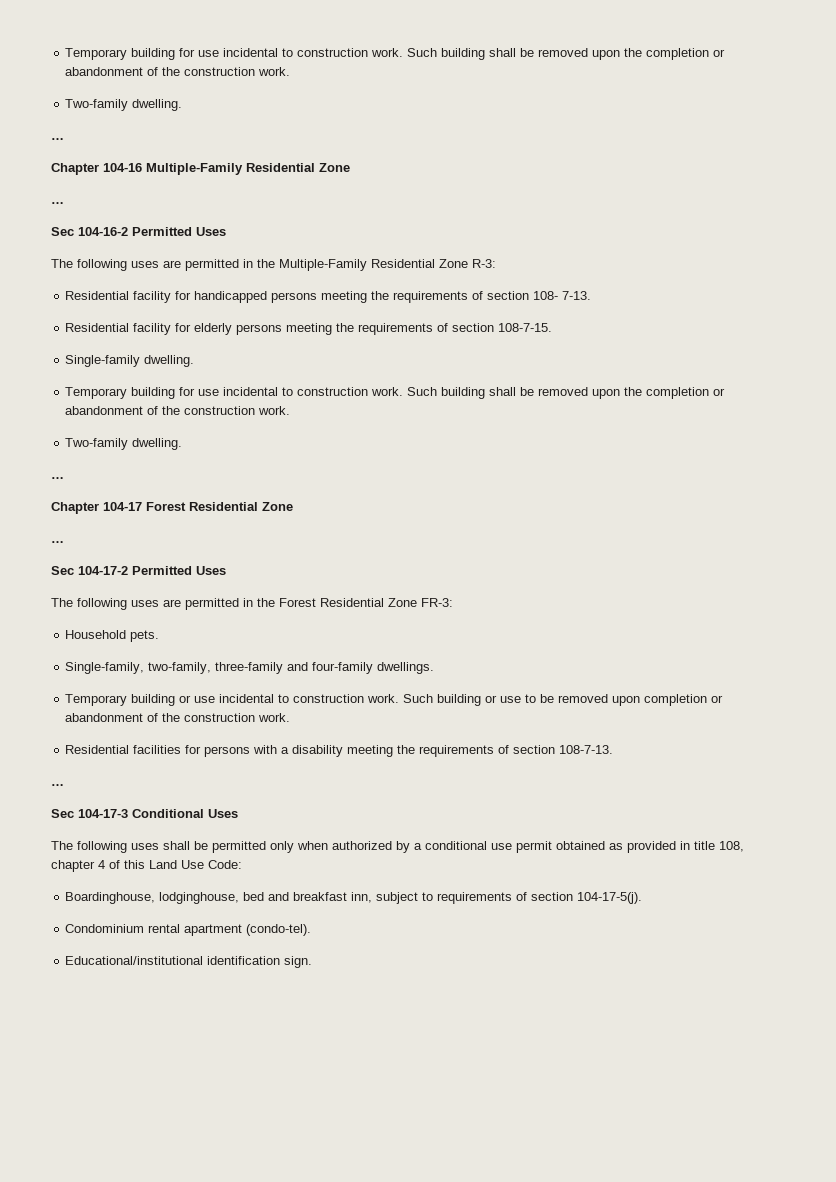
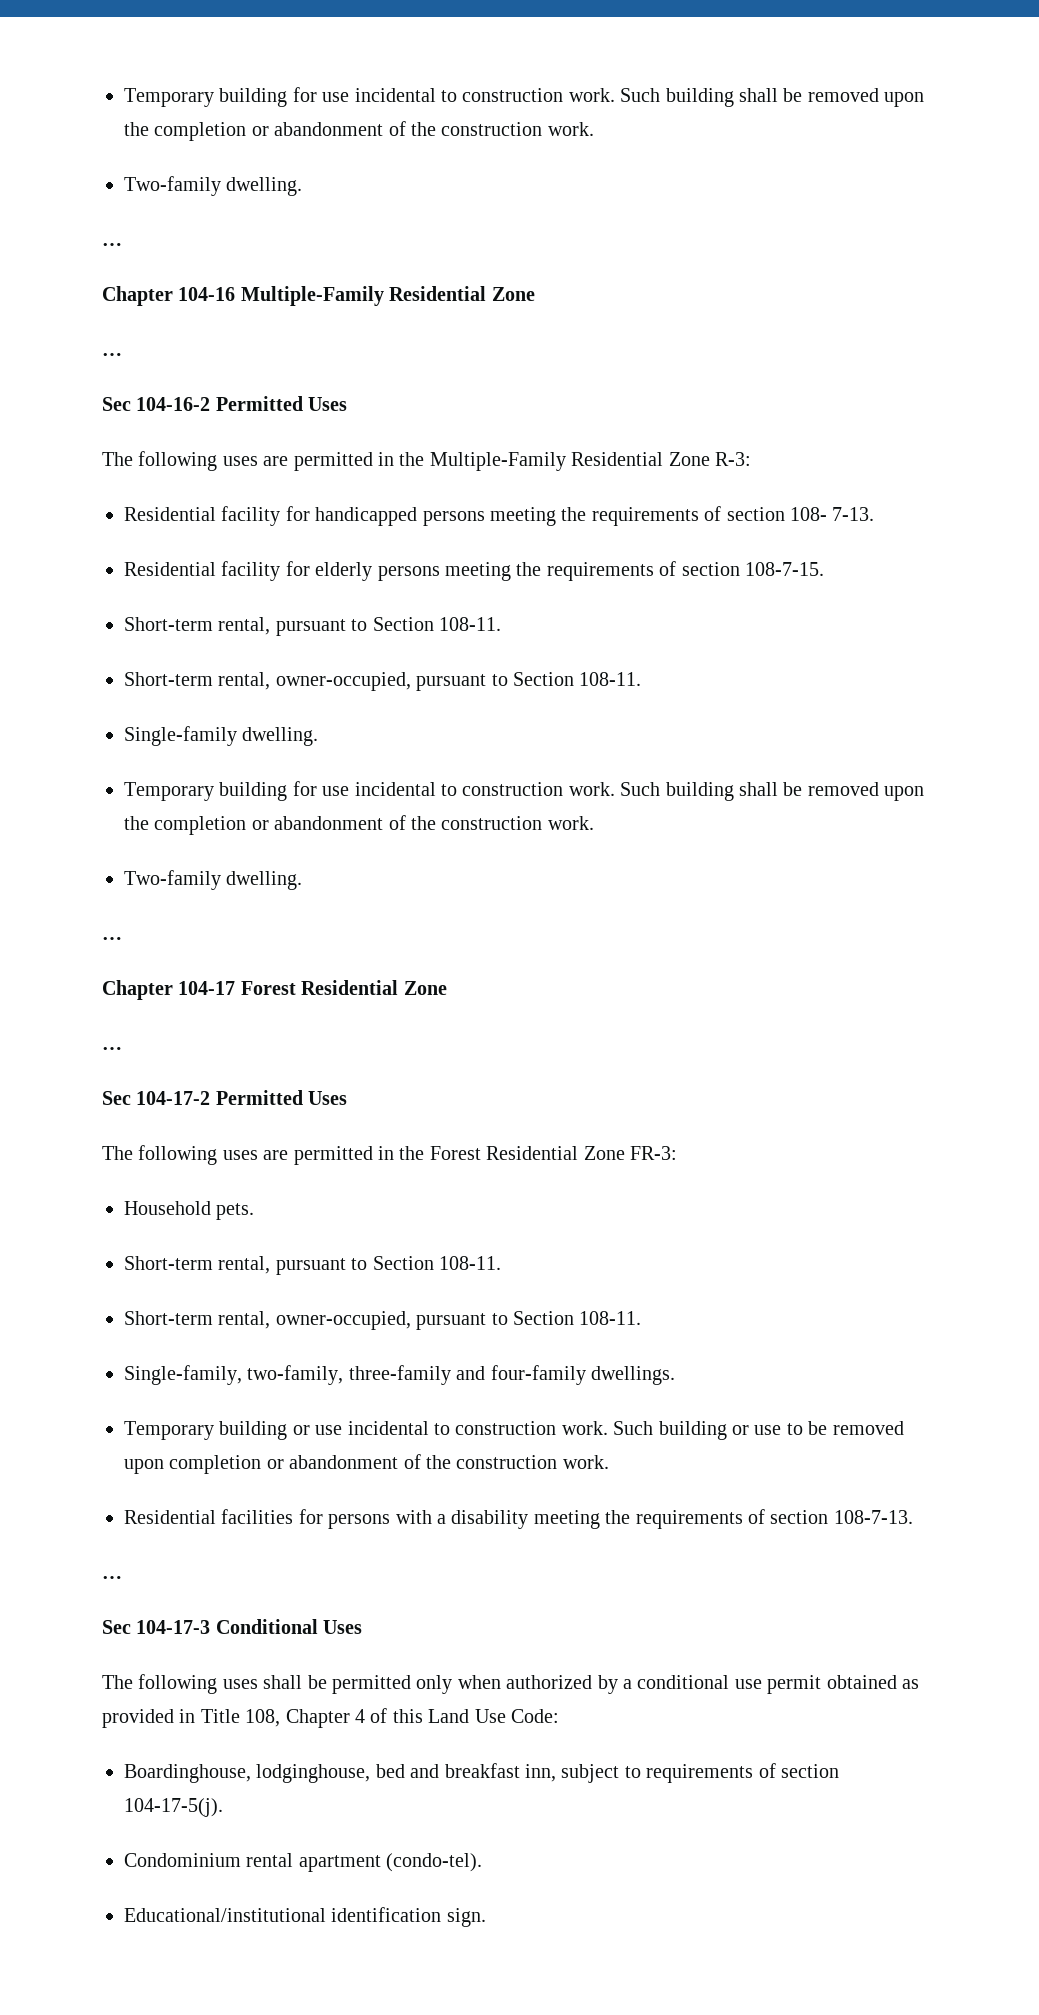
  Residential facility for elderly persons meeting the requirements of section 108-7-15.
+ Short-term rental, pursuant to Section 108-11.
+ Short-term rental, owner-occupied, pursuant to Section 108-11.
  Household pets.
+ Short-term rental, pursuant to Section 108-11.
+ Short-term rental, owner-occupied, pursuant to Section 108-11.
- The following uses shall be permitted only when authorized by a conditional use permit obtained as provided in title 108, chapter 4 of this Land Use Code:
+ The following uses shall be permitted only when authorized by a conditional use permit obtained as provided in Title 108, Chapter 4 of this Land Use Code:

